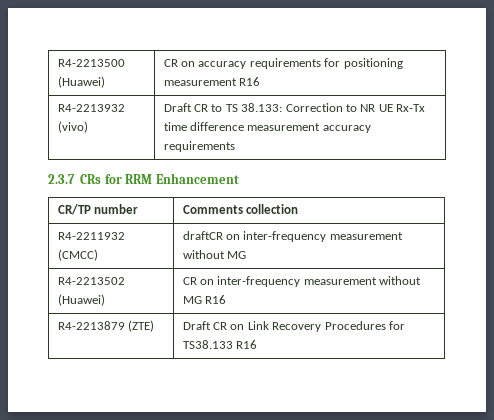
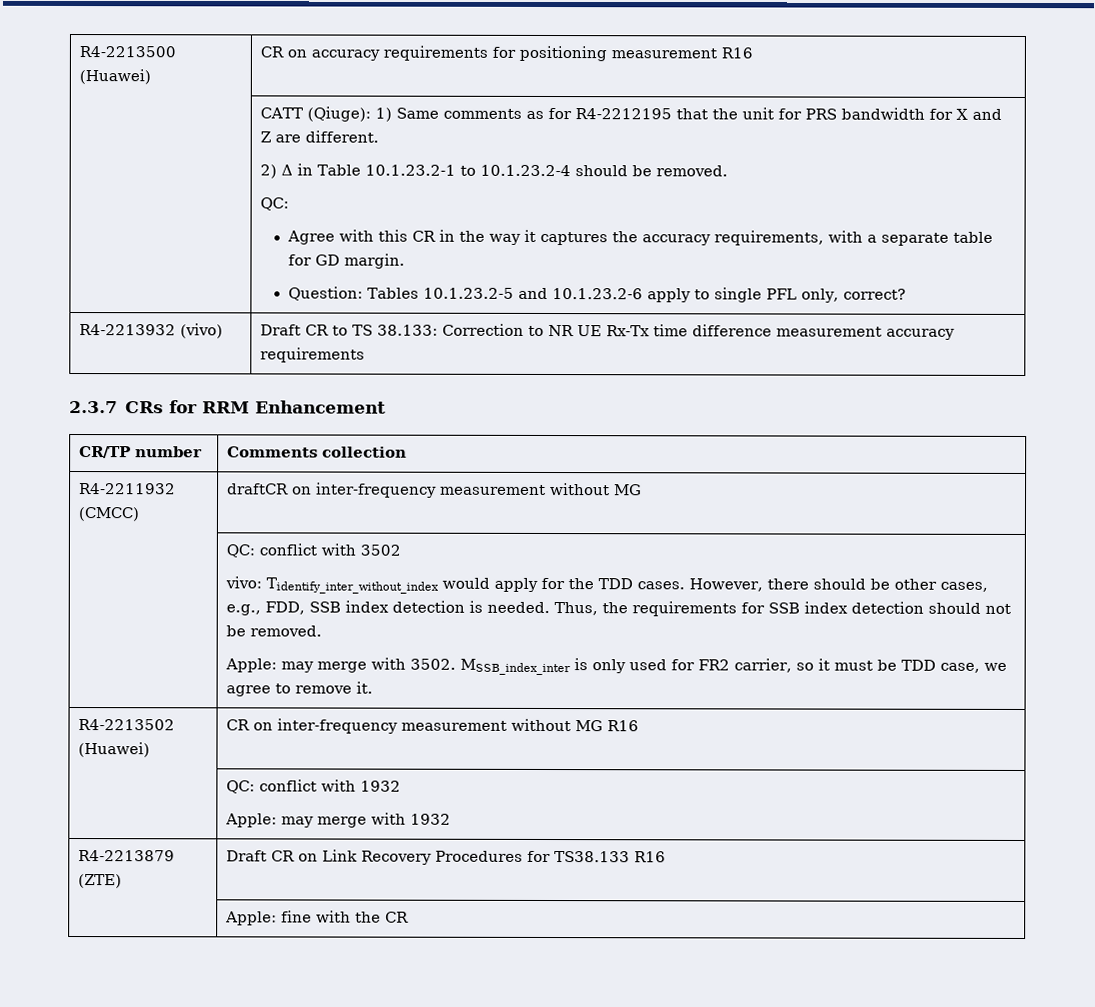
+ CATT (Qiuge): 1) Same comments as for R4-2212195 that the unit for PRS bandwidth for X and Z are different.
+ 2) Δ in Table 10.1.23.2-1 to 10.1.23.2-4 should be removed.
+ QC:
+ Agree with this CR in the way it captures the accuracy requirements, with a separate table for GD margin.
+ Question: Tables 10.1.23.2-5 and 10.1.23.2-6 apply to single PFL only, correct?
+ QC: conflict with 3502
+ vivo: Tidentify_inter_without_index would apply for the TDD cases. However, there should be other cases, e.g., FDD, SSB index detection is needed. Thus, the requirements for SSB index detection should not be removed.
+ Apple: may merge with 3502. MSSB_index_inter is only used for FR2 carrier, so it must be TDD case, we agree to remove it.
+ | QC: conflict with 1932
+ Apple: may merge with 1932
+ | Apple: fine with the CR

